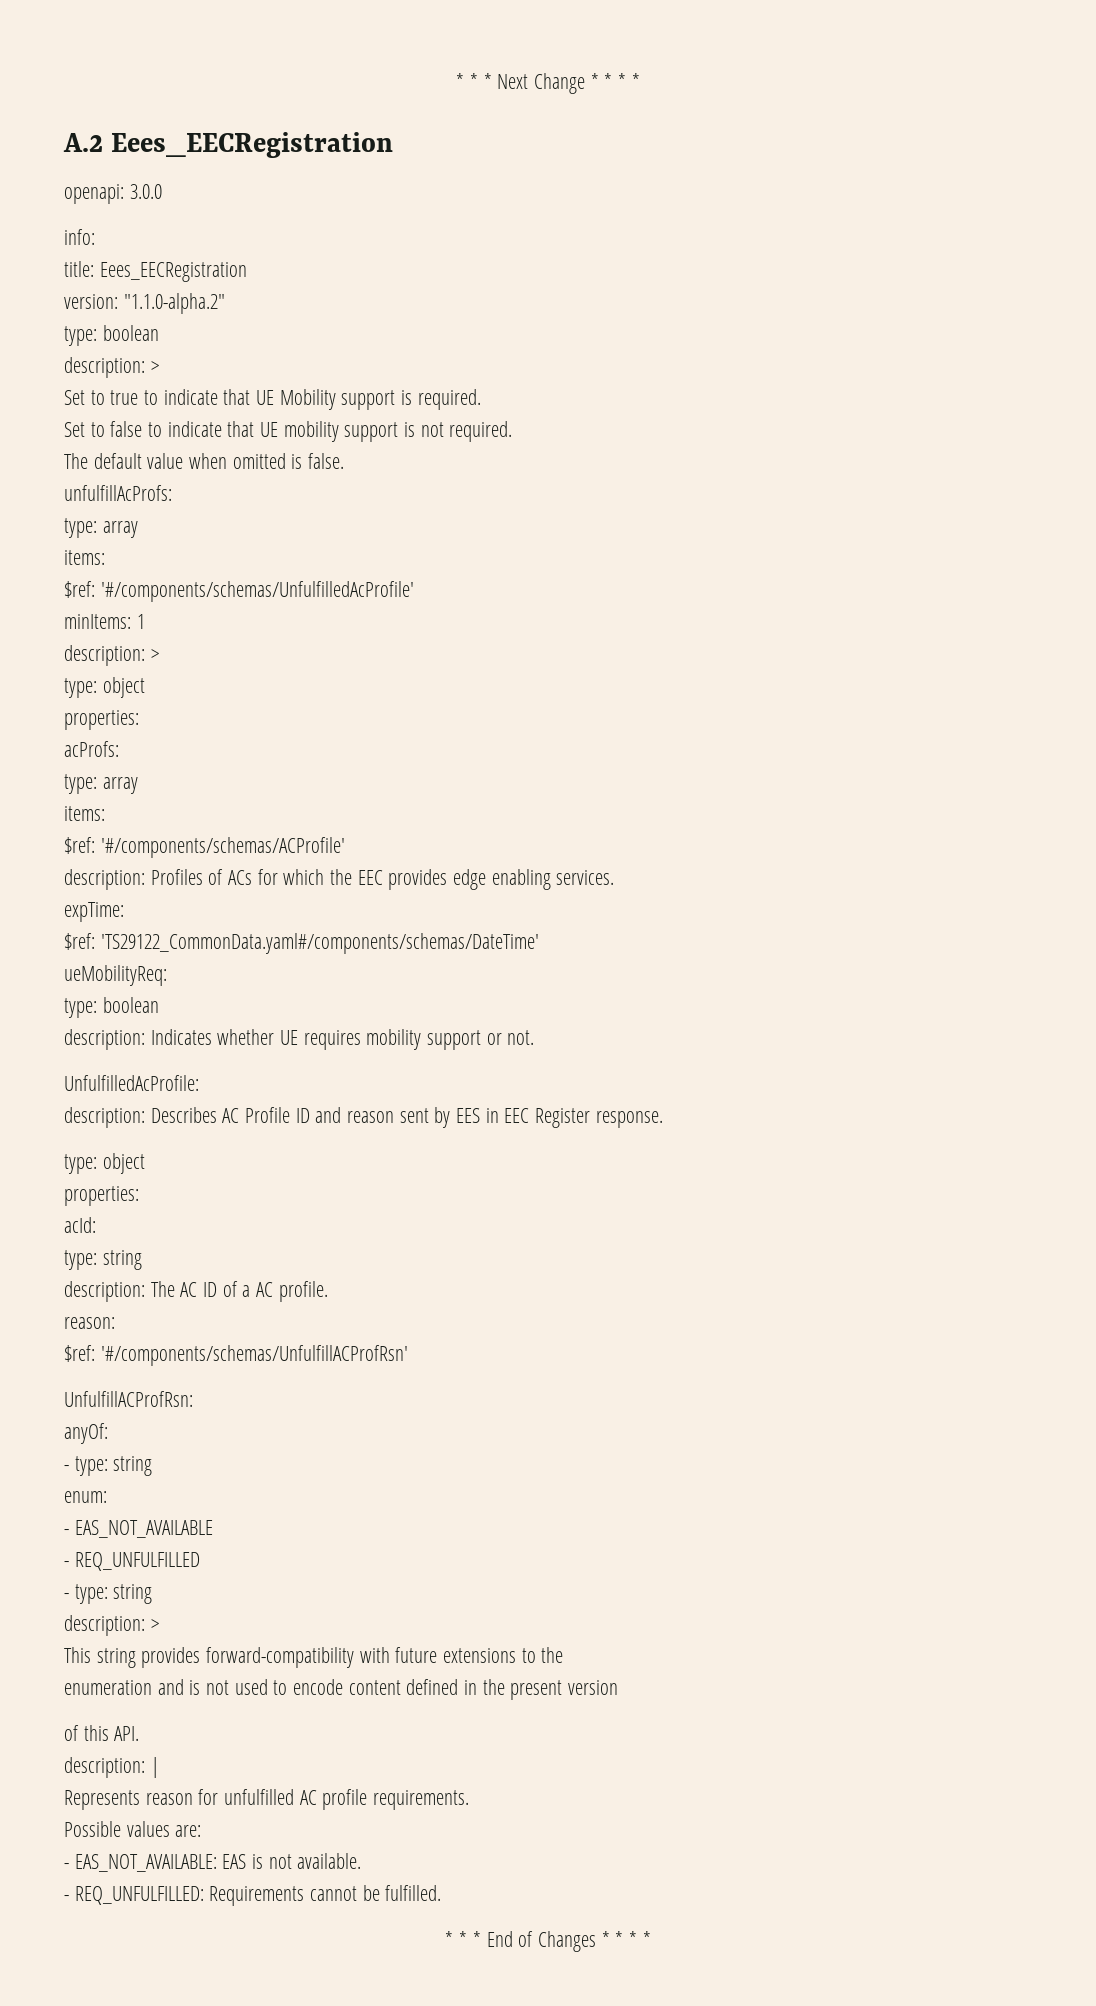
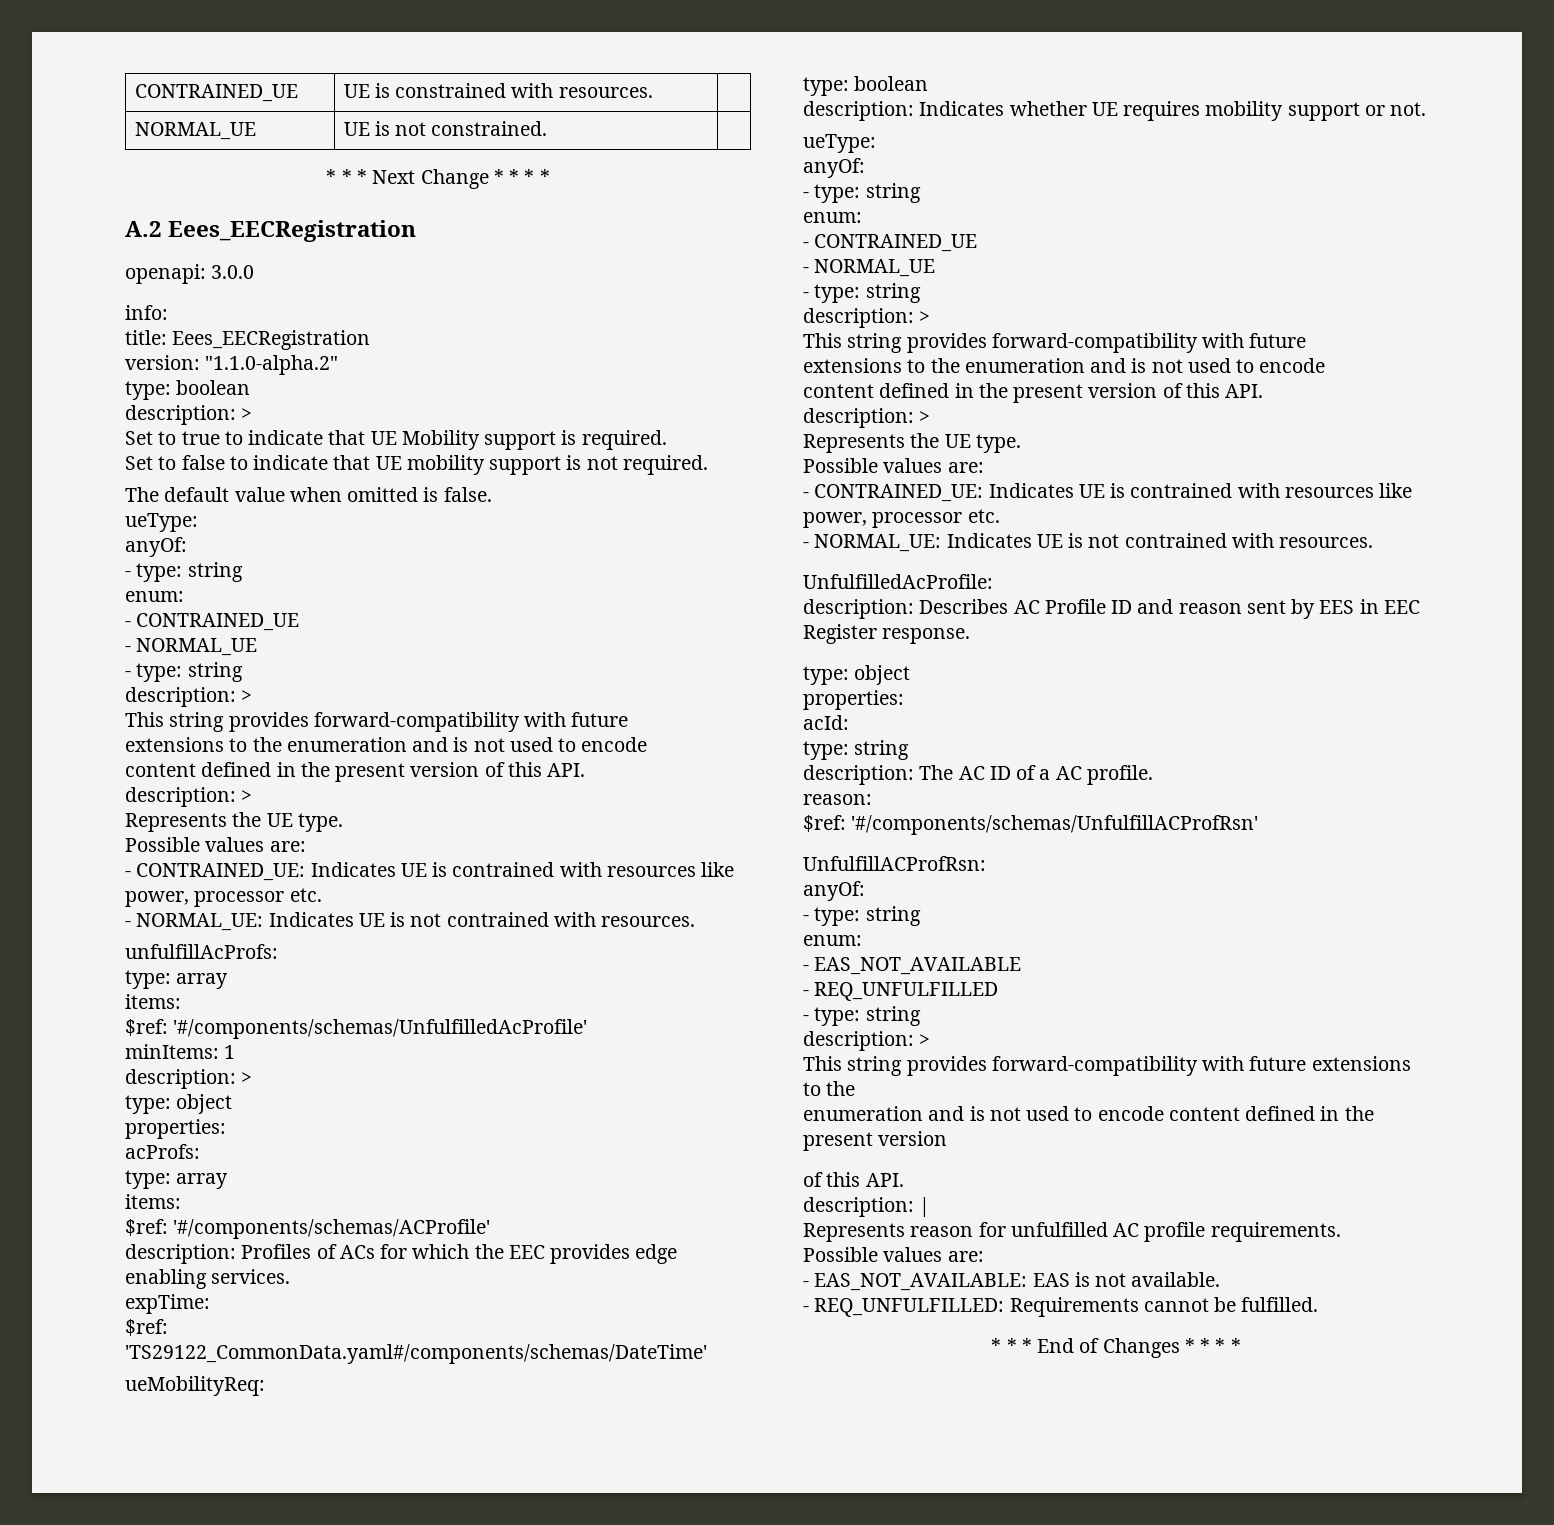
+ CONTRAINED_UE | UE is constrained with resources. |
+ NORMAL_UE | UE is not constrained. |
  The default value when omitted is false.
+ ueType:
+ anyOf:
+ - type: string
+ enum:
+ - CONTRAINED_UE
+ - NORMAL_UE
+ - type: string
+ description: >
+ This string provides forward-compatibility with future
+ extensions to the enumeration and is not used to encode
+ content defined in the present version of this API.
+ description: >
+ Represents the UE type.
+ Possible values are:
+ - CONTRAINED_UE: Indicates UE is contrained with resources like power, processor etc.
+ - NORMAL_UE: Indicates UE is not contrained with resources.
  description: Indicates whether UE requires mobility support or not.
+ ueType:
+ anyOf:
+ - type: string
+ enum:
+ - CONTRAINED_UE
+ - NORMAL_UE
+ - type: string
+ description: >
+ This string provides forward-compatibility with future
+ extensions to the enumeration and is not used to encode
+ content defined in the present version of this API.
+ description: >
+ Represents the UE type.
+ Possible values are:
+ - CONTRAINED_UE: Indicates UE is contrained with resources like power, processor etc.
+ - NORMAL_UE: Indicates UE is not contrained with resources.

